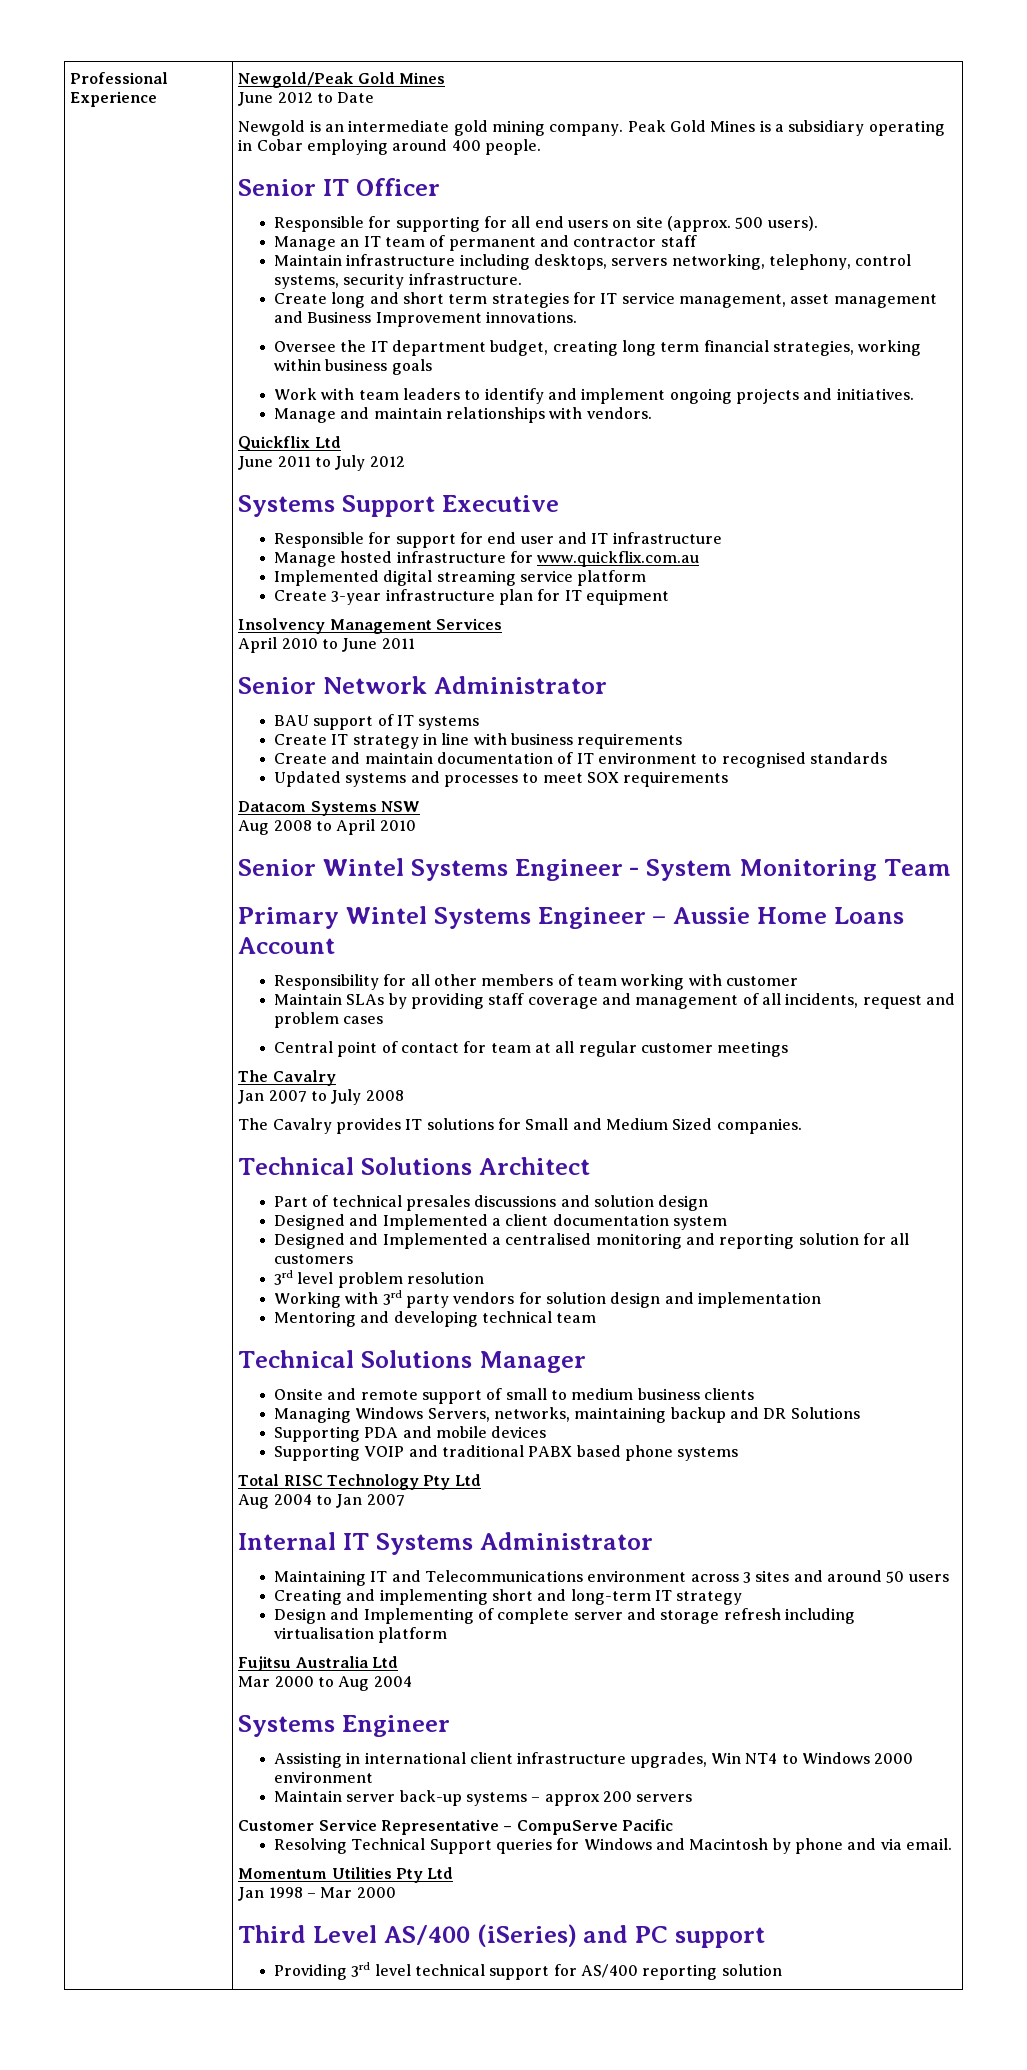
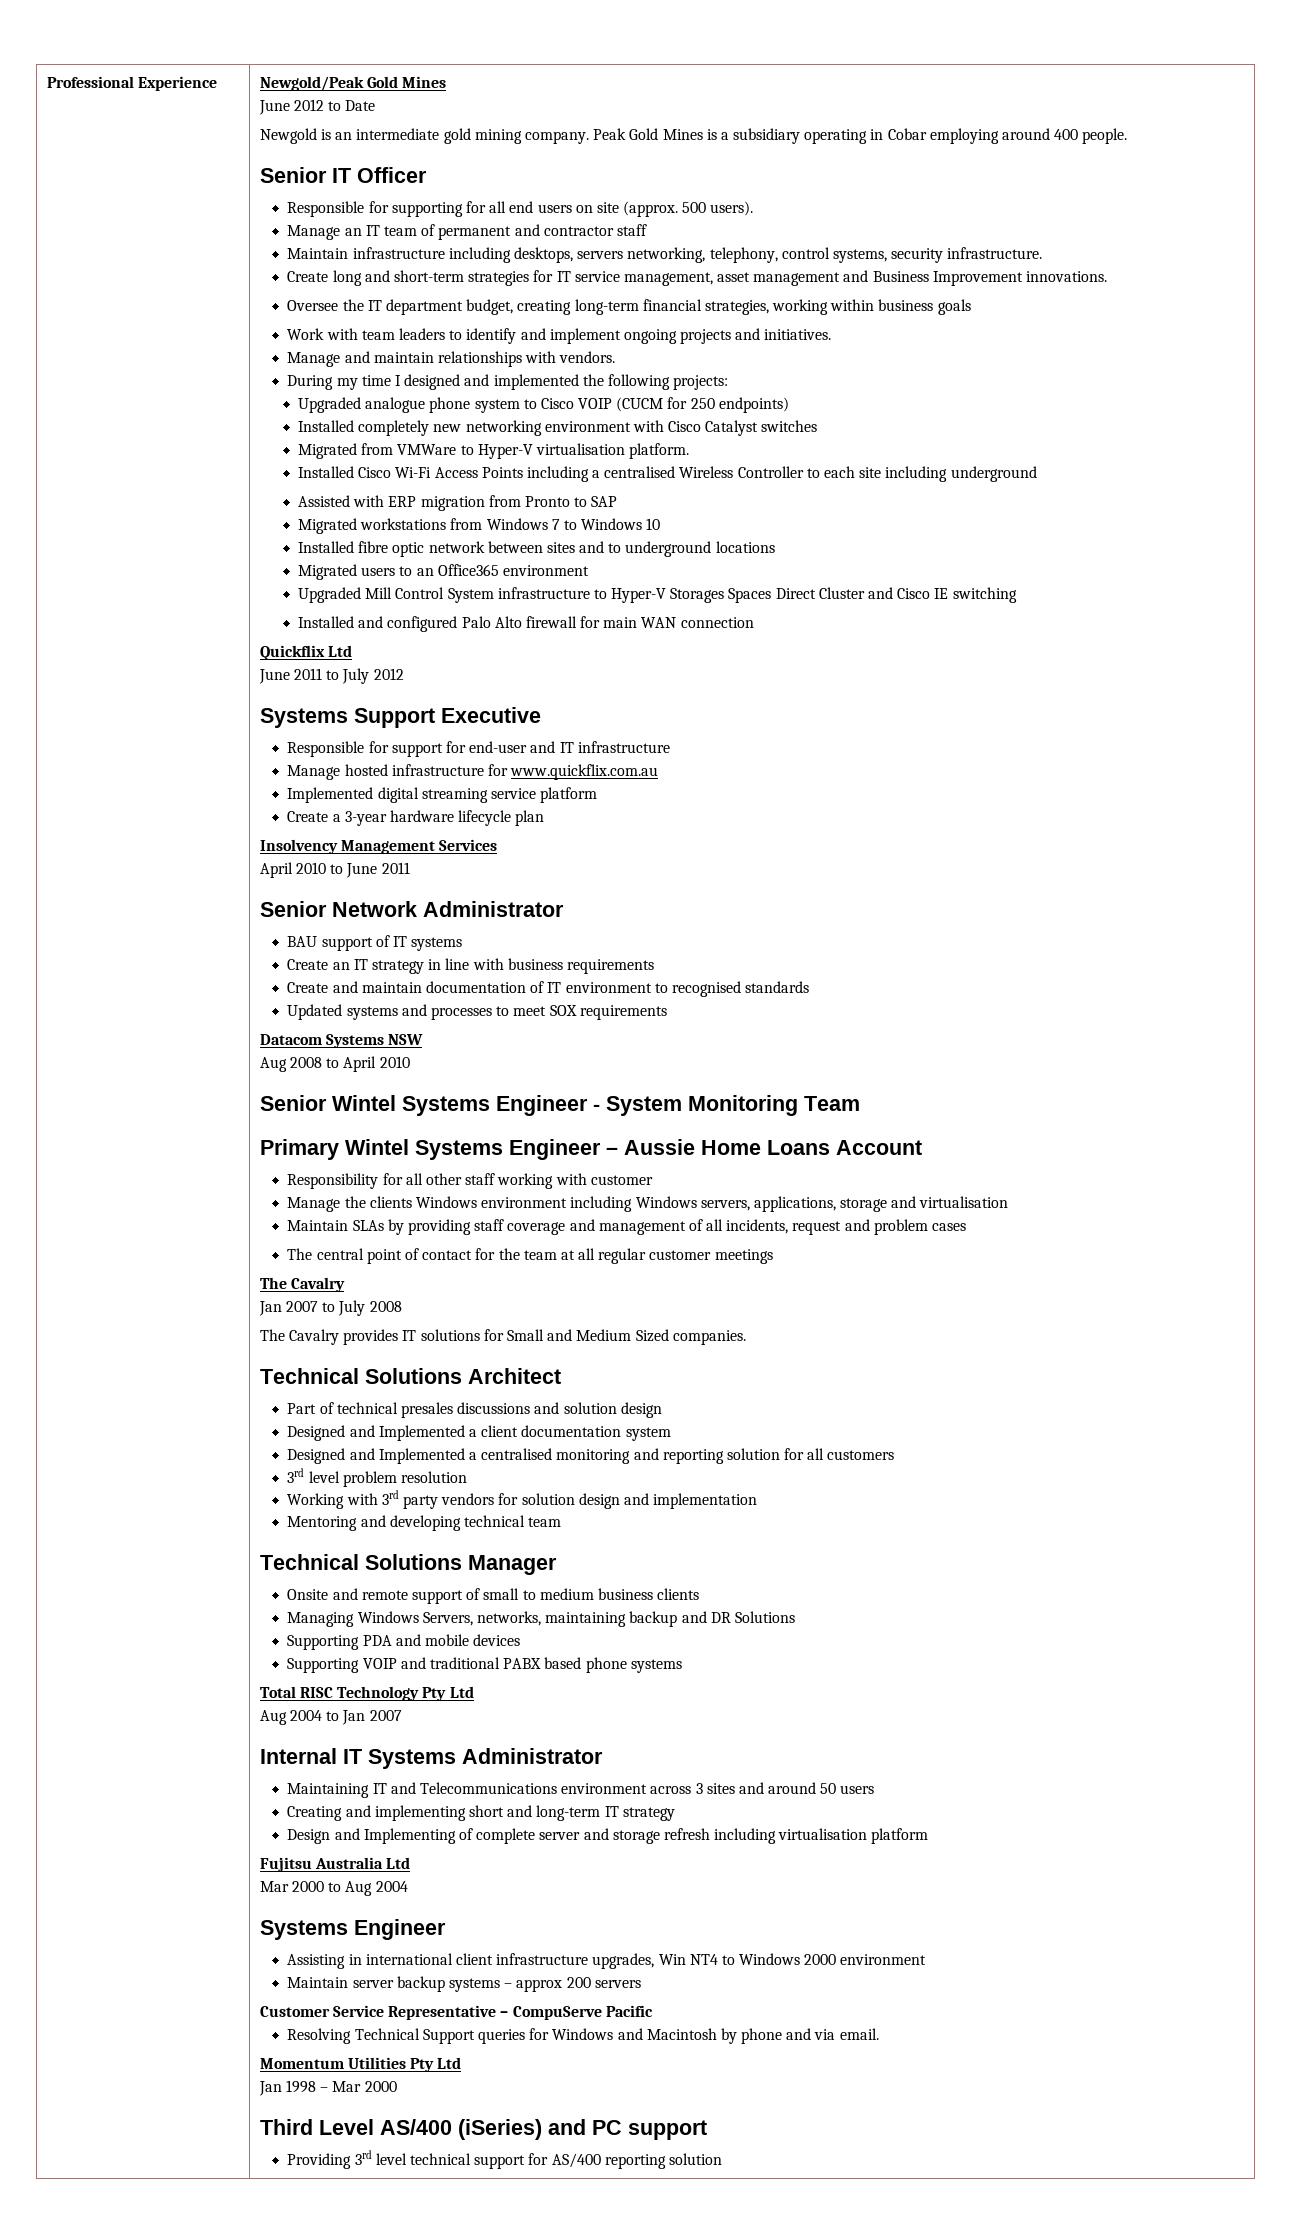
- Create long and short term strategies for IT service management, asset management and Business Improvement innovations.
+ Create long and short-term strategies for IT service management, asset management and Business Improvement innovations.
- Oversee the IT department budget, creating long term financial strategies, working within business goals
+ Oversee the IT department budget, creating long-term financial strategies, working within business goals
+ During my time I designed and implemented the following projects:
+ Upgraded analogue phone system to Cisco VOIP (CUCM for 250 endpoints)
+ Installed completely new networking environment with Cisco Catalyst switches
+ Migrated from VMWare to Hyper-V virtualisation platform.
+ Installed Cisco Wi-Fi Access Points including a centralised Wireless Controller to each site including underground
+ Assisted with ERP migration from Pronto to SAP
+ Migrated workstations from Windows 7 to Windows 10
+ Installed fibre optic network between sites and to underground locations
+ Migrated users to an Office365 environment
+ Upgraded Mill Control System infrastructure to Hyper-V Storages Spaces Direct Cluster and Cisco IE switching
+ Installed and configured Palo Alto firewall for main WAN connection
- Responsible for support for end user and IT infrastructure
+ Responsible for support for end-user and IT infrastructure
- Create 3-year infrastructure plan for IT equipment
+ Create a 3-year hardware lifecycle plan
- Create IT strategy in line with business requirements
+ Create an IT strategy in line with business requirements
- Responsibility for all other members of team working with customer
+ Responsibility for all other staff working with customer
+ Manage the clients Windows environment including Windows servers, applications, storage and virtualisation
- Central point of contact for team at all regular customer meetings
+ The central point of contact for the team at all regular customer meetings
- Maintain server back-up systems – approx 200 servers
+ Maintain server backup systems – approx 200 servers

